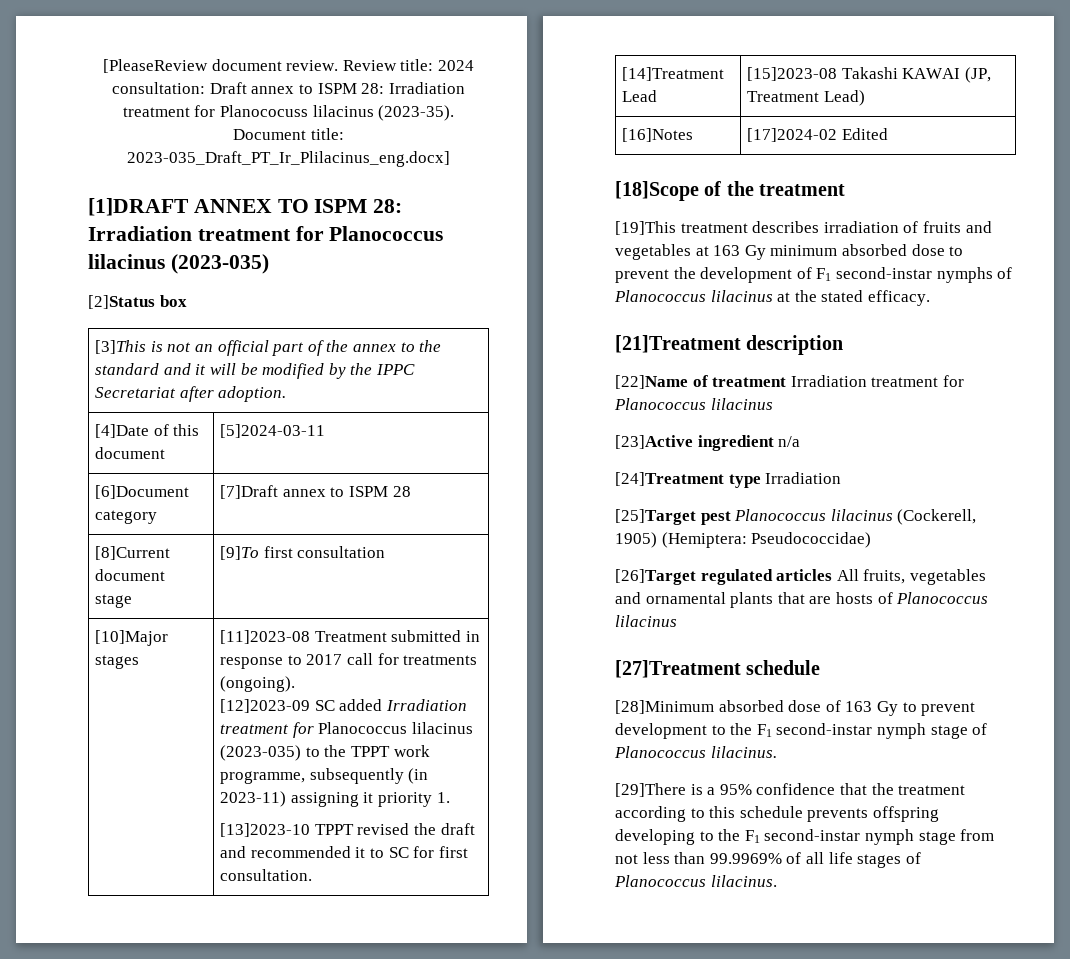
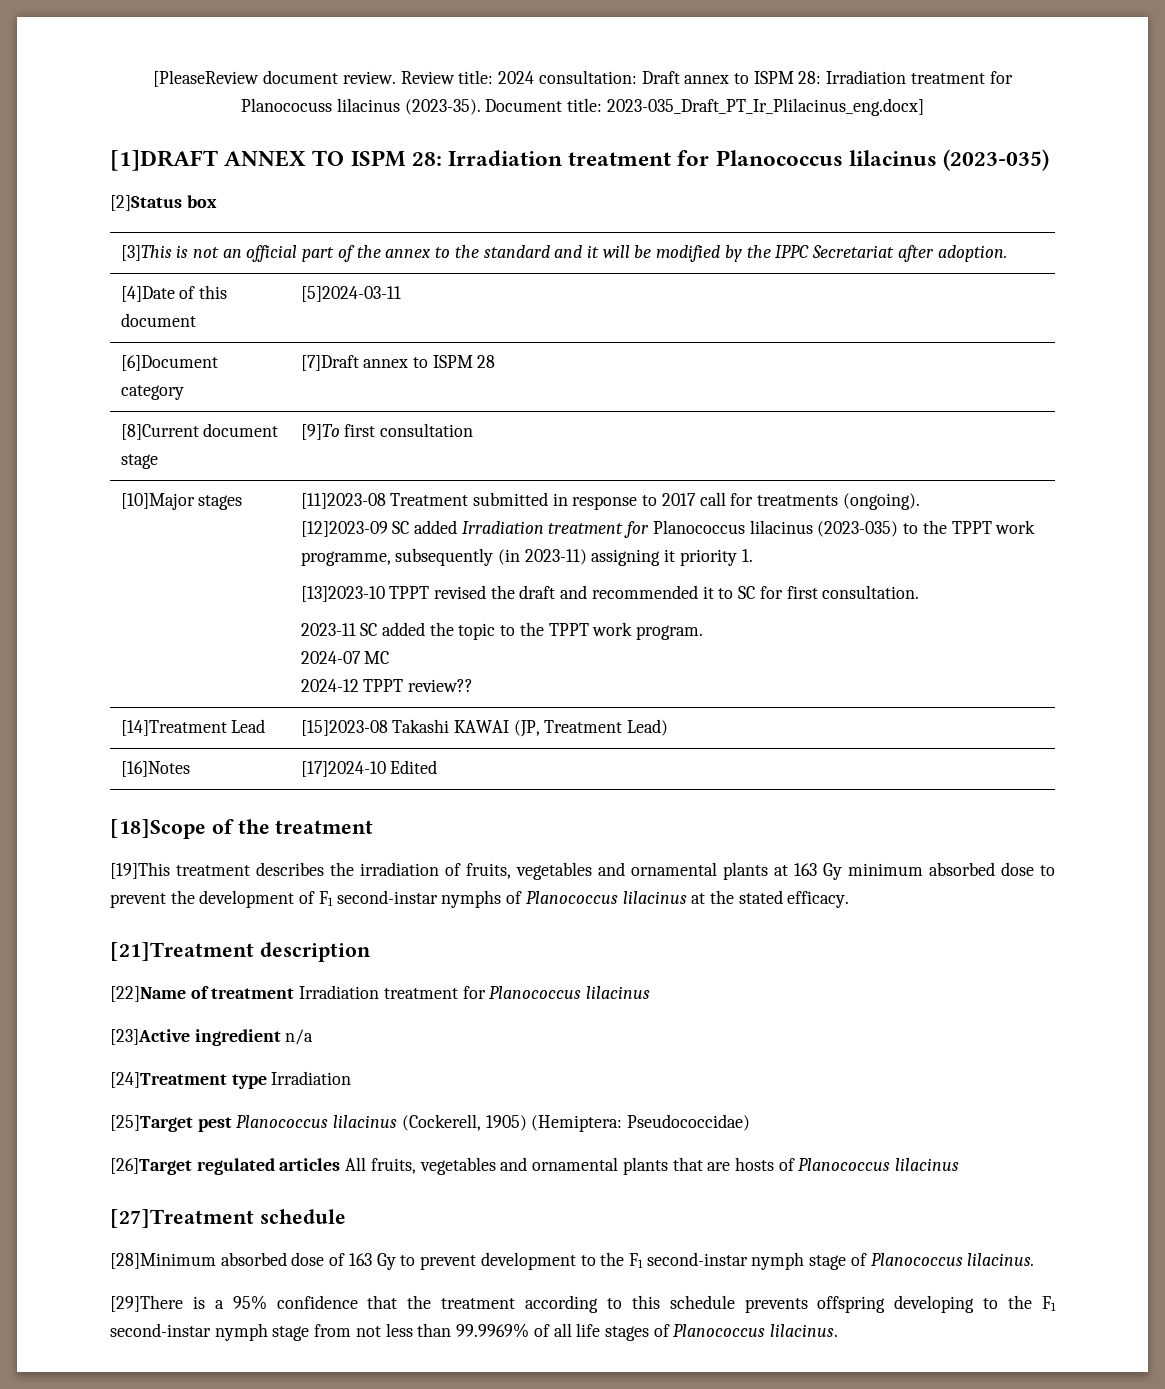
+ 2023-11 SC added the topic to the TPPT work program.
+ 2024-07 MC
+ 2024-12 TPPT review??
- [16]Notes | [17]2024-02 Edited
+ [16]Notes | [17]2024-10 Edited
- [19]This treatment describes irradiation of fruits and vegetables at 163 Gy minimum absorbed dose to prevent the development of F1 second-instar nymphs of Planococcus lilacinus at the stated efficacy.
+ [19]This treatment describes the irradiation of fruits, vegetables and ornamental plants at 163 Gy minimum absorbed dose to prevent the development of F1 second-instar nymphs of Planococcus lilacinus at the stated efficacy.

